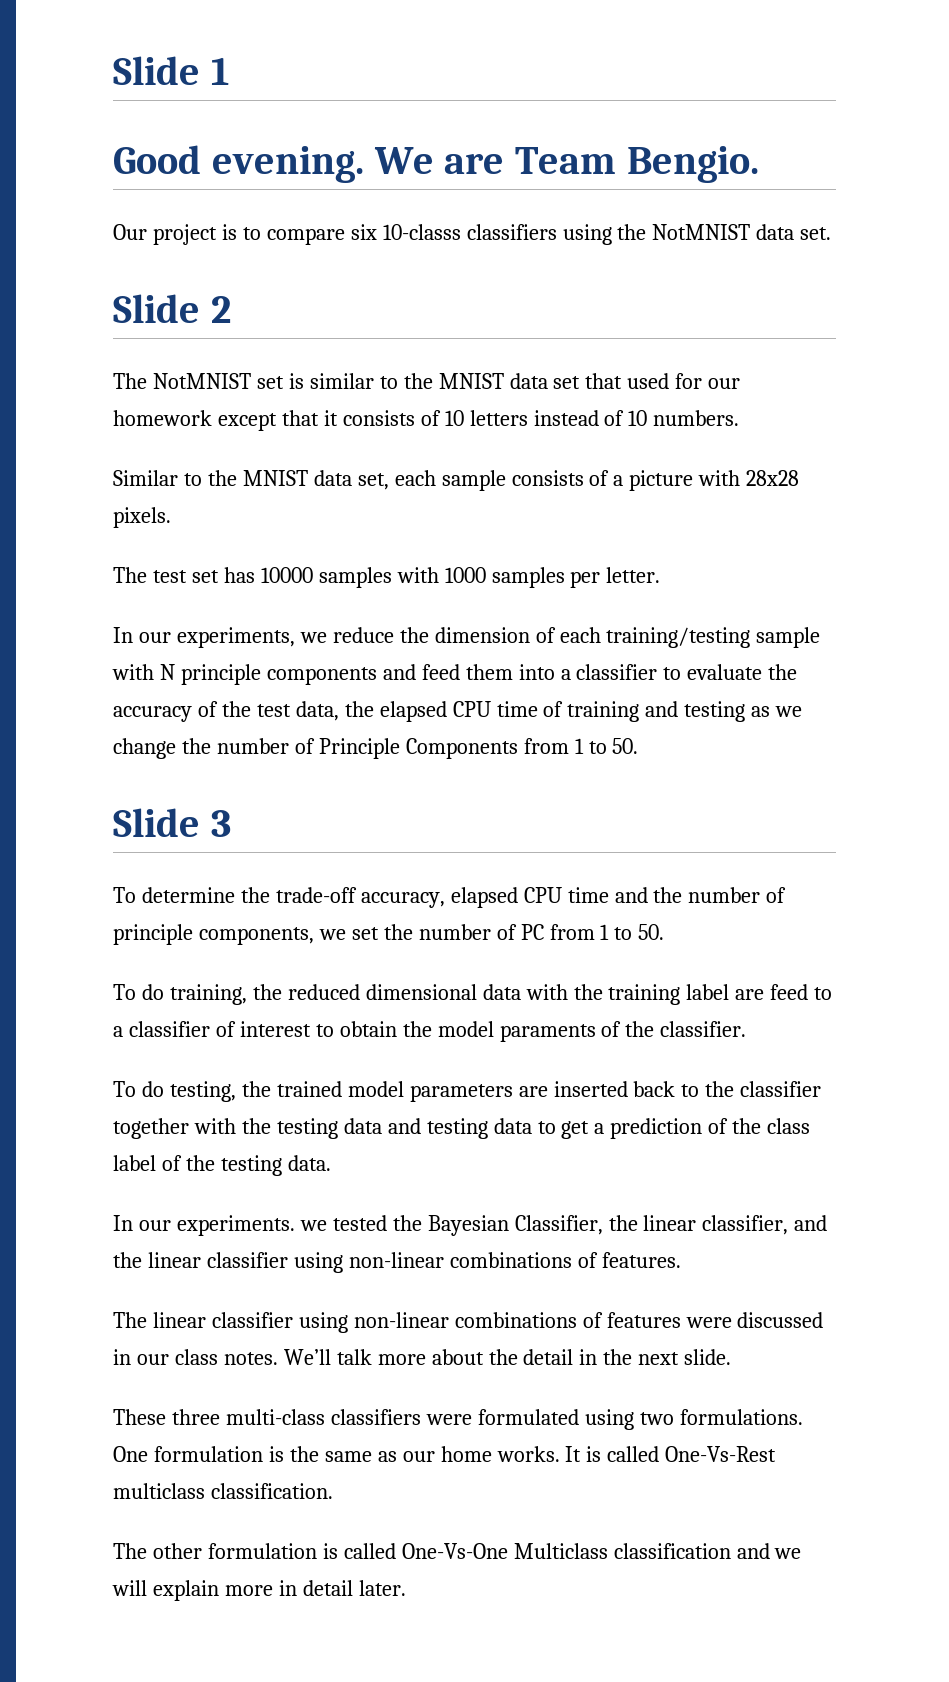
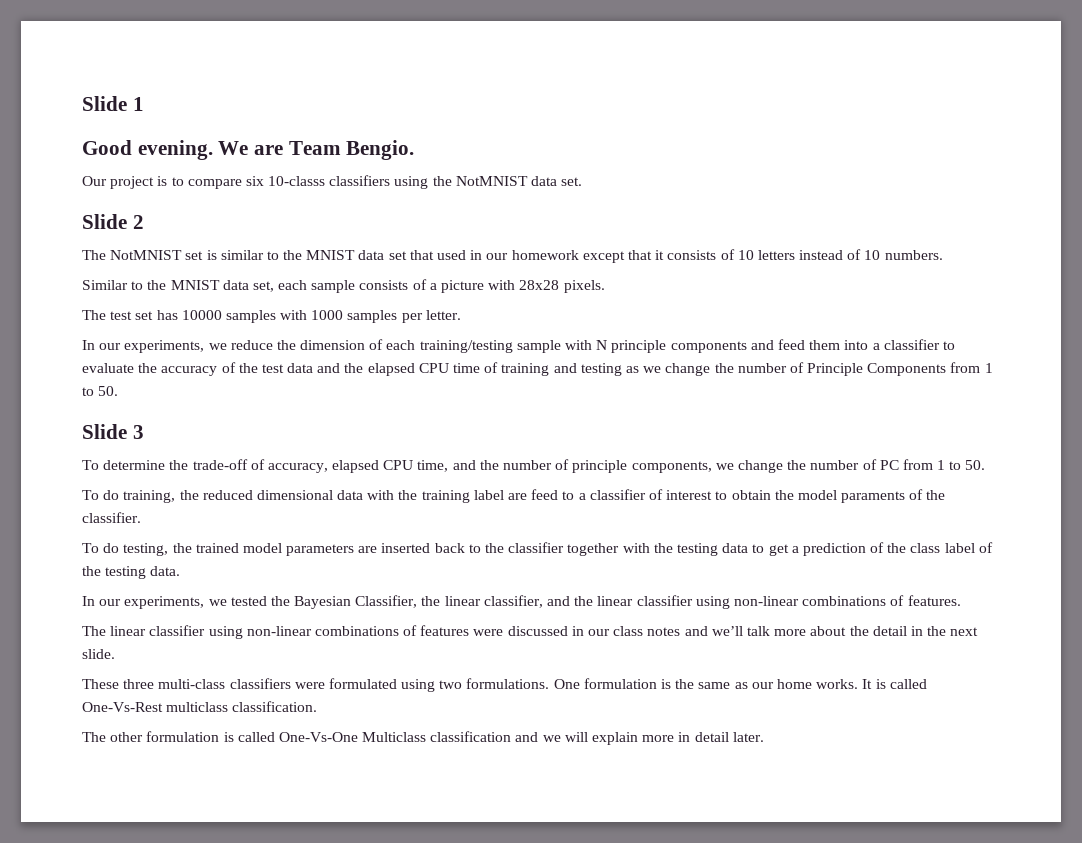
- The NotMNIST set is similar to the MNIST data set that used for our homework except that it consists of 10 letters instead of 10 numbers.
+ The NotMNIST set is similar to the MNIST data set that used in our homework except that it consists of 10 letters instead of 10 numbers.
- In our experiments, we reduce the dimension of each training/testing sample with N principle components and feed them into a classifier to evaluate the accuracy of the test data, the elapsed CPU time of training and testing as we change the number of Principle Components from 1 to 50.
+ In our experiments, we reduce the dimension of each training/testing sample with N principle components and feed them into a classifier to evaluate the accuracy of the test data and the elapsed CPU time of training and testing as we change the number of Principle Components from 1 to 50.
- To determine the trade-off accuracy, elapsed CPU time and the number of principle components, we set the number of PC from 1 to 50.
+ To determine the trade-off of accuracy, elapsed CPU time, and the number of principle components, we change the number of PC from 1 to 50.
- To do testing, the trained model parameters are inserted back to the classifier together with the testing data and testing data to get a prediction of the class label of the testing data.
+ To do testing, the trained model parameters are inserted back to the classifier together with the testing data to get a prediction of the class label of the testing data.
- In our experiments. we tested the Bayesian Classifier, the linear classifier, and the linear classifier using non-linear combinations of features.
+ In our experiments, we tested the Bayesian Classifier, the linear classifier, and the linear classifier using non-linear combinations of features.
- The linear classifier using non-linear combinations of features were discussed in our class notes. We’ll talk more about the detail in the next slide.
+ The linear classifier using non-linear combinations of features were discussed in our class notes and we’ll talk more about the detail in the next slide.

